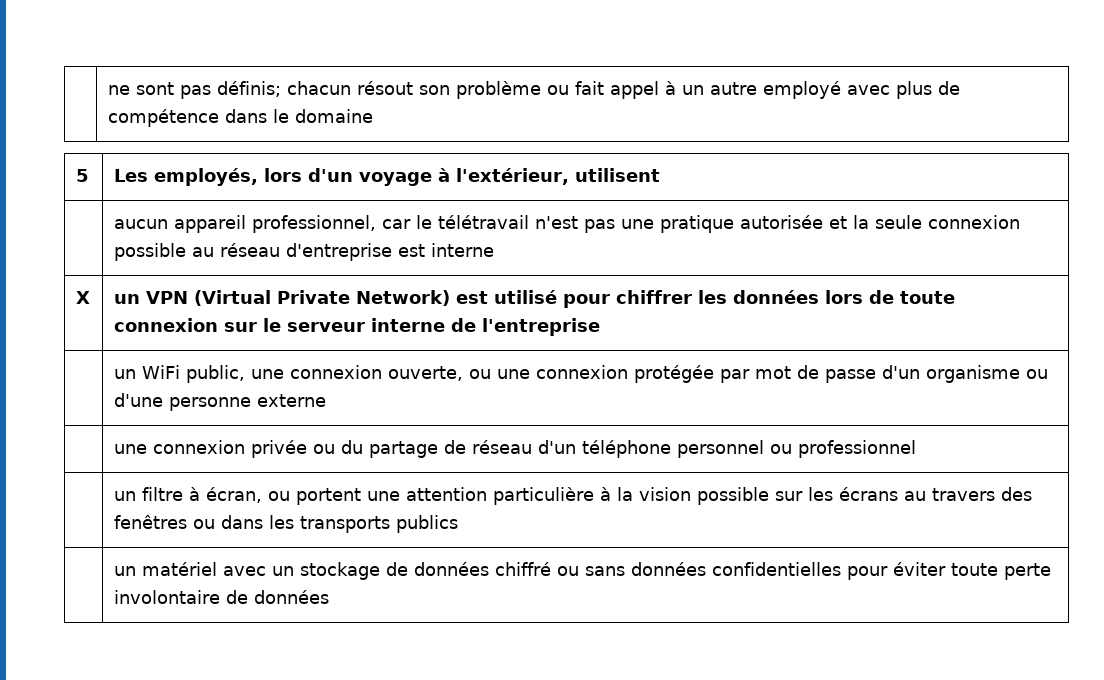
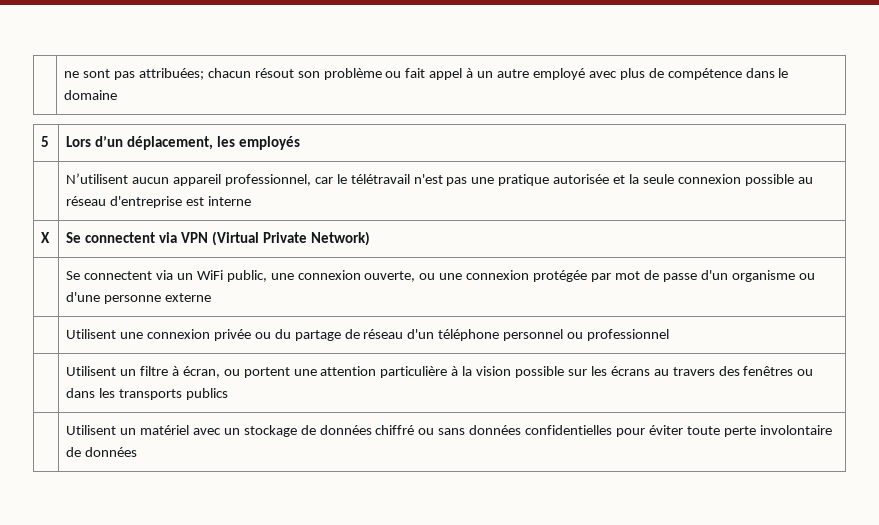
- | ne sont pas définis; chacun résout son problème ou fait appel à un autre employé avec plus de compétence dans le domaine
+ | ne sont pas attribuées; chacun résout son problème ou fait appel à un autre employé avec plus de compétence dans le domaine
- 5 | Les employés, lors d'un voyage à l'extérieur, utilisent
- | aucun appareil professionnel, car le télétravail n'est pas une pratique autorisée et la seule connexion possible au réseau d'entreprise est interne
+ 5 | Lors d’un déplacement, les employés
+ | N’utilisent aucun appareil professionnel, car le télétravail n'est pas une pratique autorisée et la seule connexion possible au réseau d'entreprise est interne
- X | un VPN (Virtual Private Network) est utilisé pour chiffrer les données lors de toute connexion sur le serveur interne de l'entreprise
- | un WiFi public, une connexion ouverte, ou une connexion protégée par mot de passe d'un organisme ou d'une personne externe
+ X | Se connectent via VPN (Virtual Private Network)
+ | Se connectent via un WiFi public, une connexion ouverte, ou une connexion protégée par mot de passe d'un organisme ou d'une personne externe
- | une connexion privée ou du partage de réseau d'un téléphone personnel ou professionnel
+ | Utilisent une connexion privée ou du partage de réseau d'un téléphone personnel ou professionnel
- | un filtre à écran, ou portent une attention particulière à la vision possible sur les écrans au travers des fenêtres ou dans les transports publics
+ | Utilisent un filtre à écran, ou portent une attention particulière à la vision possible sur les écrans au travers des fenêtres ou dans les transports publics
- | un matériel avec un stockage de données chiffré ou sans données confidentielles pour éviter toute perte involontaire de données
+ | Utilisent un matériel avec un stockage de données chiffré ou sans données confidentielles pour éviter toute perte involontaire de données

